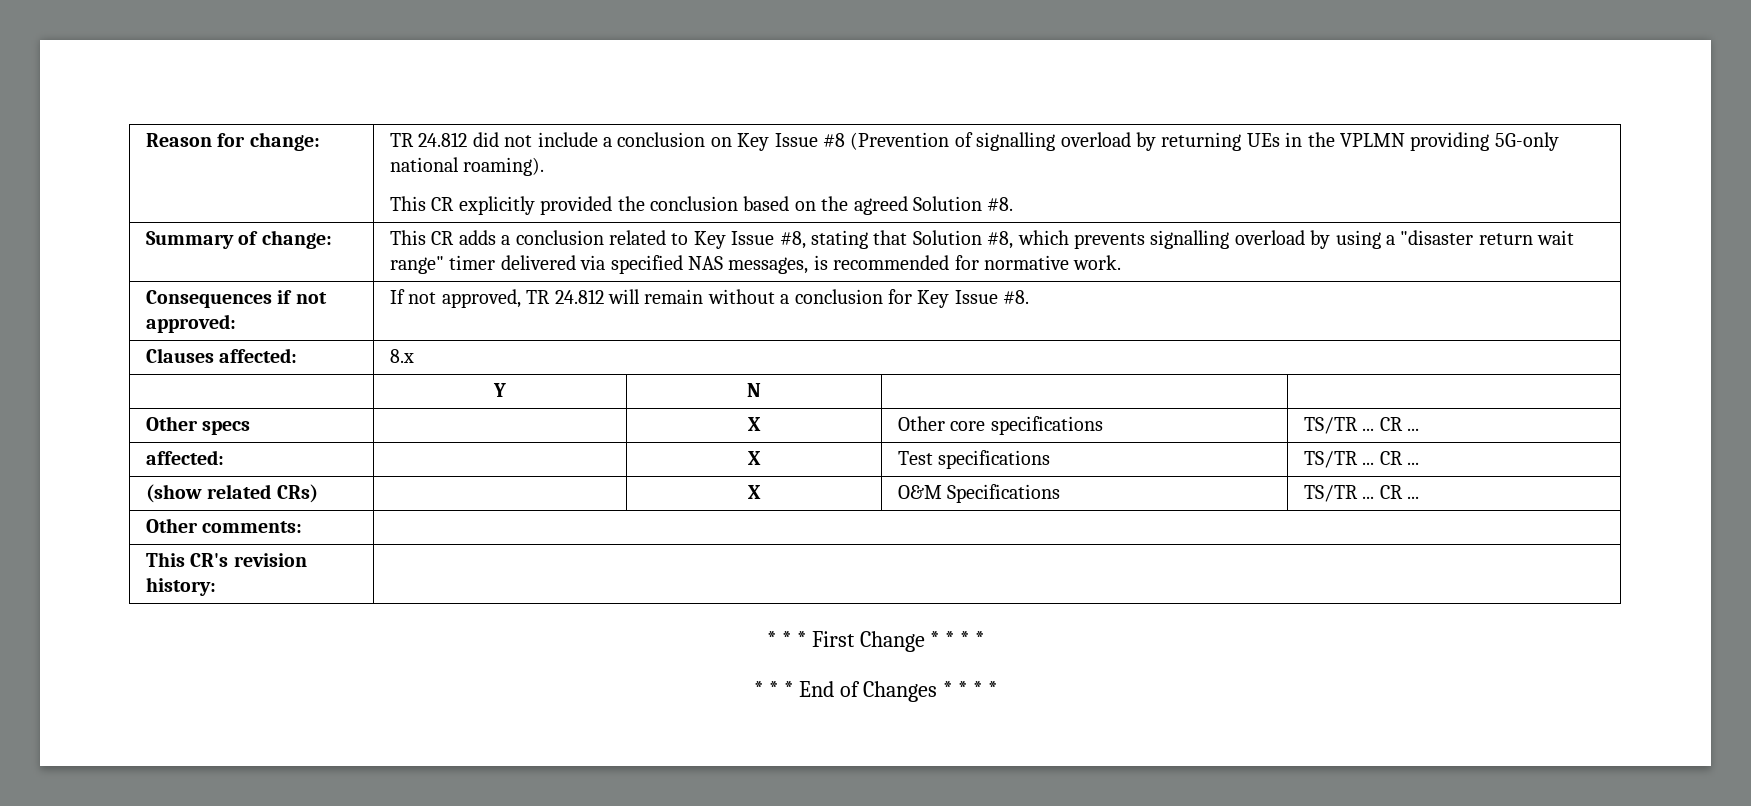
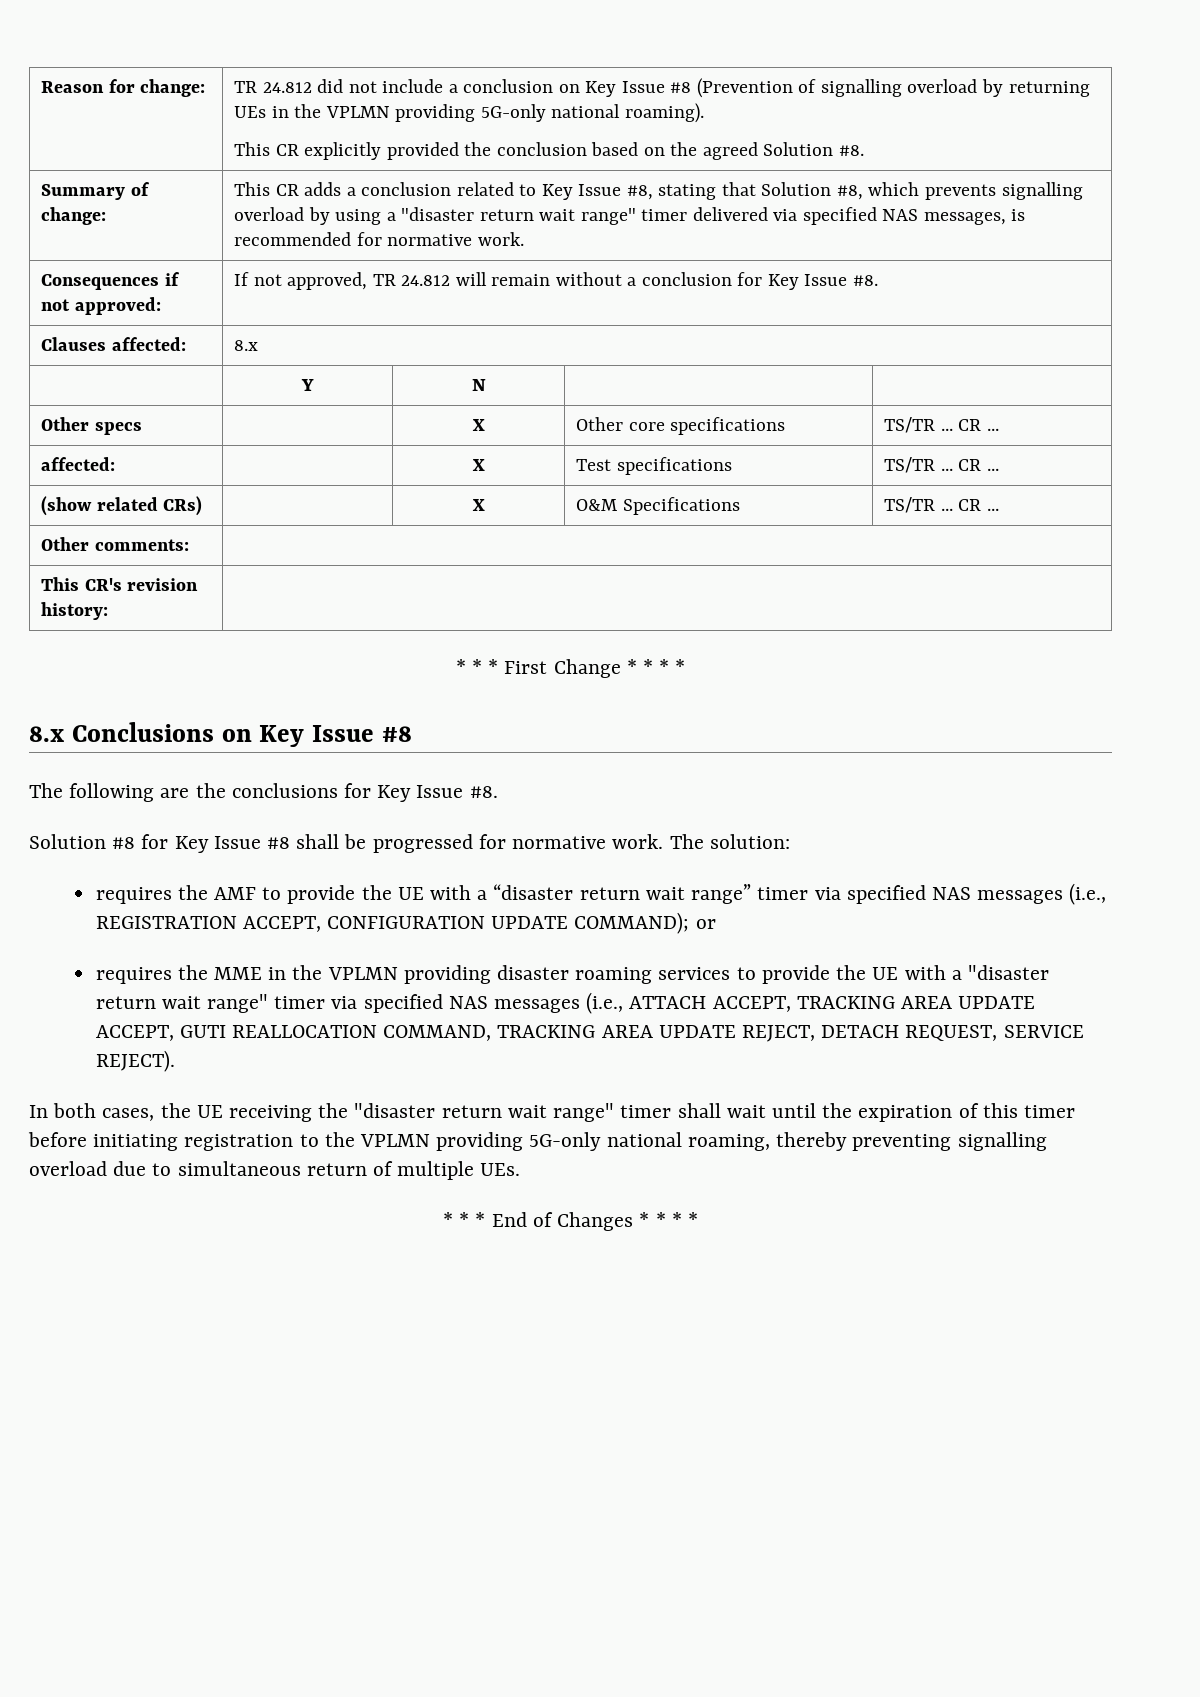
+ 8.x Conclusions on Key Issue #8
+ The following are the conclusions for Key Issue #8.
+ Solution #8 for Key Issue #8 shall be progressed for normative work. The solution:
+ requires the AMF to provide the UE with a “disaster return wait range” timer via specified NAS messages (i.e., REGISTRATION ACCEPT, CONFIGURATION UPDATE COMMAND); or
+ requires the MME in the VPLMN providing disaster roaming services to provide the UE with a "disaster return wait range" timer via specified NAS messages (i.e., ATTACH ACCEPT, TRACKING AREA UPDATE ACCEPT, GUTI REALLOCATION COMMAND, TRACKING AREA UPDATE REJECT, DETACH REQUEST, SERVICE REJECT).
+ In both cases, the UE receiving the "disaster return wait range" timer shall wait until the expiration of this timer before initiating registration to the VPLMN providing 5G-only national roaming, thereby preventing signalling overload due to simultaneous return of multiple UEs.

